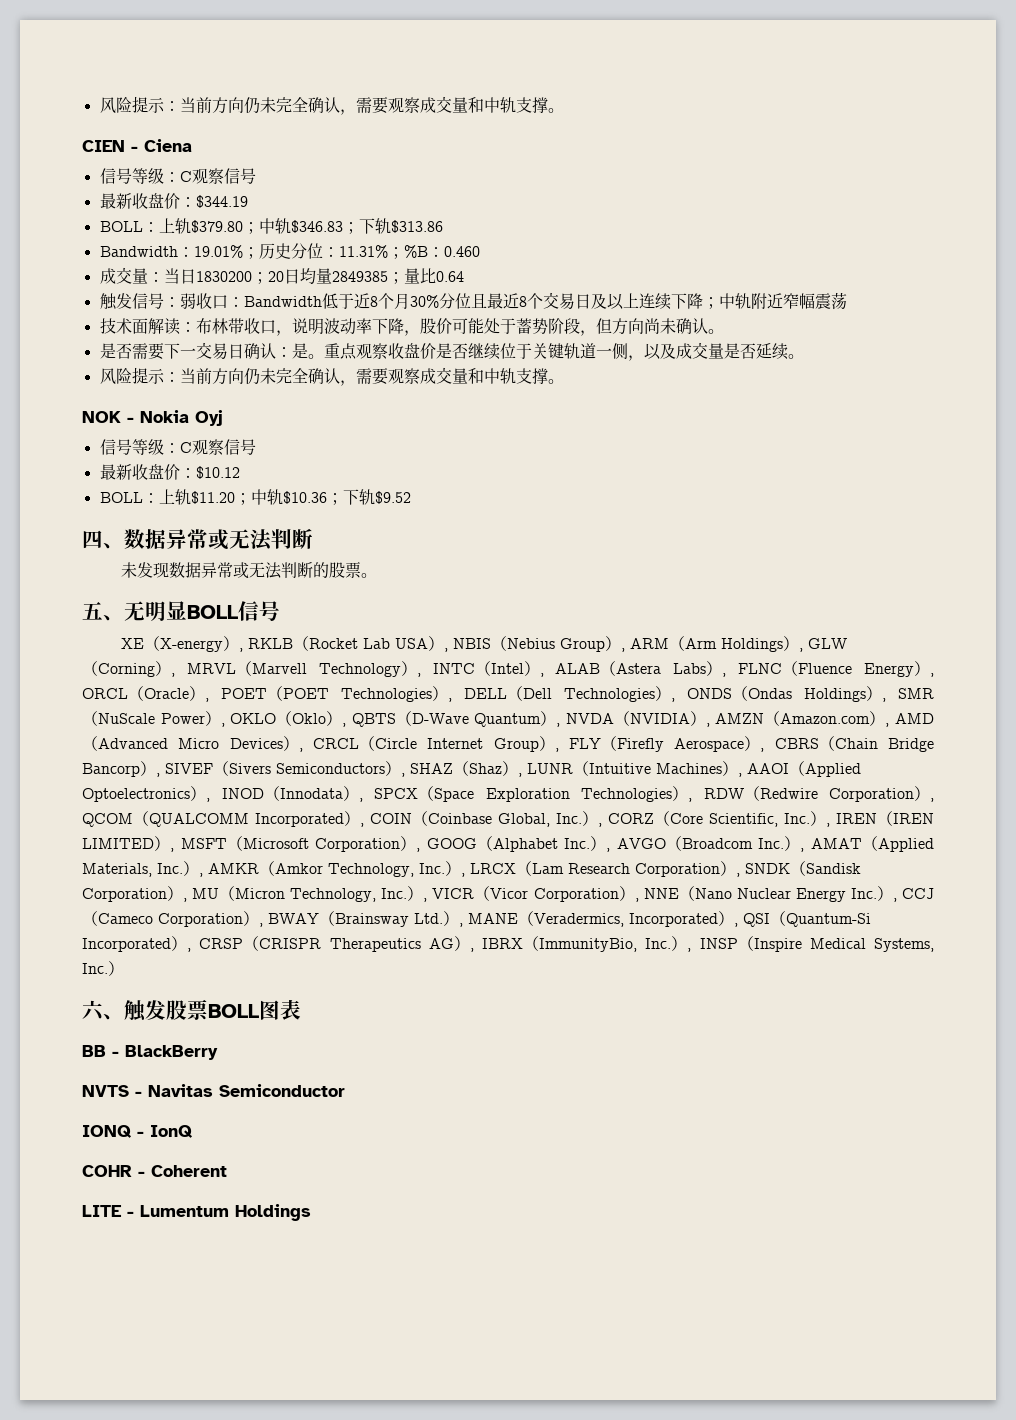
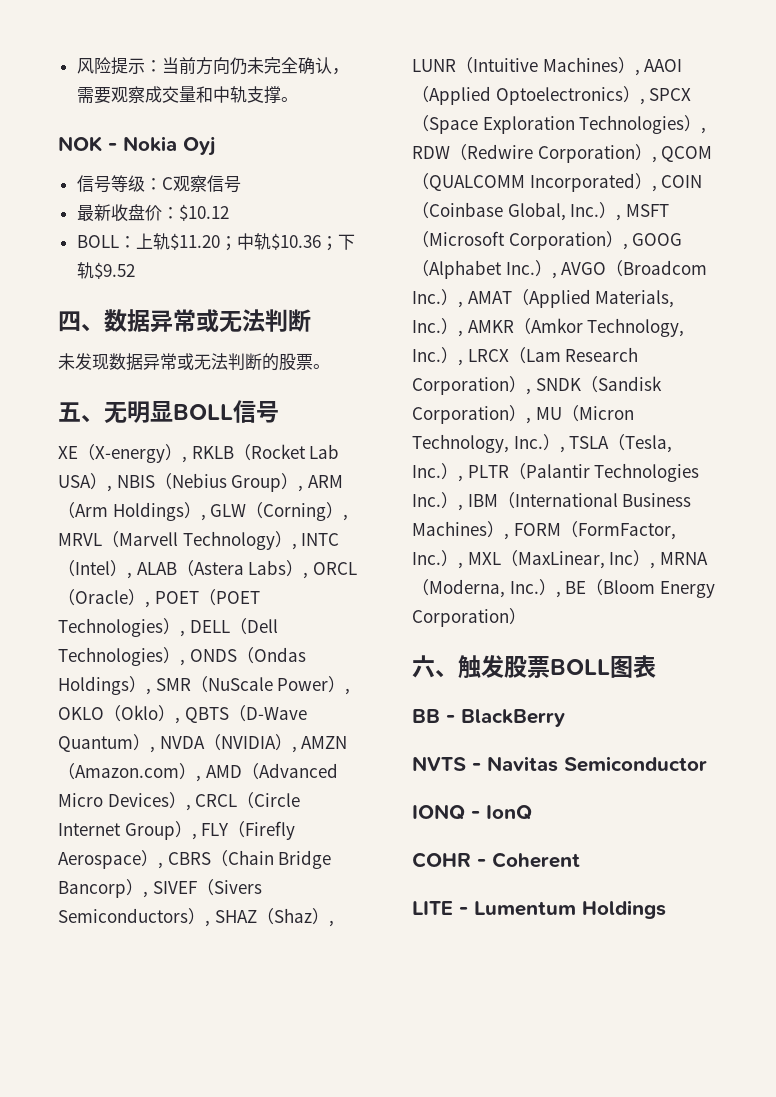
- CIEN - Ciena
- 信号等级：C观察信号
- 最新收盘价：$344.19
- BOLL：上轨$379.80；中轨$346.83；下轨$313.86
- Bandwidth：19.01%；历史分位：11.31%；%B：0.460
- 成交量：当日1830200；20日均量2849385；量比0.64
- 触发信号：弱收口：Bandwidth低于近8个月30%分位且最近8个交易日及以上连续下降；中轨附近窄幅震荡
- 技术面解读：布林带收口，说明波动率下降，股价可能处于蓄势阶段，但方向尚未确认。
- 是否需要下一交易日确认：是。重点观察收盘价是否继续位于关键轨道一侧，以及成交量是否延续。
- 风险提示：当前方向仍未完全确认，需要观察成交量和中轨支撑。
- XE（X-energy）, RKLB（Rocket Lab USA）, NBIS（Nebius Group）, ARM（Arm Holdings）, GLW（Corning）, MRVL（Marvell Technology）, INTC（Intel）, ALAB（Astera Labs）, FLNC（Fluence Energy）, ORCL（Oracle）, POET（POET Technologies）, DELL（Dell Technologies）, ONDS（Ondas Holdings）, SMR（NuScale Power）, OKLO（Oklo）, QBTS（D-Wave Quantum）, NVDA（NVIDIA）, AMZN（Amazon.com）, AMD（Advanced Micro Devices）, CRCL（Circle Internet Group）, FLY（Firefly Aerospace）, CBRS（Chain Bridge Bancorp）, SIVEF（Sivers Semiconductors）, SHAZ（Shaz）, LUNR（Intuitive Machines）, AAOI（Applied Optoelectronics）, INOD（Innodata）, SPCX（Space Exploration Technologies）, RDW（Redwire Corporation）, QCOM（QUALCOMM Incorporated）, COIN（Coinbase Global, Inc.）, CORZ（Core Scientific, Inc.）, IREN（IREN LIMITED）, MSFT（Microsoft Corporation）, GOOG（Alphabet Inc.）, AVGO（Broadcom Inc.）, AMAT（Applied Materials, Inc.）, AMKR（Amkor Technology, Inc.）, LRCX（Lam Research Corporation）, SNDK（Sandisk Corporation）, MU（Micron Technology, Inc.）, VICR（Vicor Corporation）, NNE（Nano Nuclear Energy Inc.）, CCJ（Cameco Corporation）, BWAY（Brainsway Ltd.）, MANE（Veradermics, Incorporated）, QSI（Quantum-Si Incorporated）, CRSP（CRISPR Therapeutics AG）, IBRX（ImmunityBio, Inc.）, INSP（Inspire Medical Systems, Inc.）
+ XE（X-energy）, RKLB（Rocket Lab USA）, NBIS（Nebius Group）, ARM（Arm Holdings）, GLW（Corning）, MRVL（Marvell Technology）, INTC（Intel）, ALAB（Astera Labs）, ORCL（Oracle）, POET（POET Technologies）, DELL（Dell Technologies）, ONDS（Ondas Holdings）, SMR（NuScale Power）, OKLO（Oklo）, QBTS（D-Wave Quantum）, NVDA（NVIDIA）, AMZN（Amazon.com）, AMD（Advanced Micro Devices）, CRCL（Circle Internet Group）, FLY（Firefly Aerospace）, CBRS（Chain Bridge Bancorp）, SIVEF（Sivers Semiconductors）, SHAZ（Shaz）, LUNR（Intuitive Machines）, AAOI（Applied Optoelectronics）, SPCX（Space Exploration Technologies）, RDW（Redwire Corporation）, QCOM（QUALCOMM Incorporated）, COIN（Coinbase Global, Inc.）, MSFT（Microsoft Corporation）, GOOG（Alphabet Inc.）, AVGO（Broadcom Inc.）, AMAT（Applied Materials, Inc.）, AMKR（Amkor Technology, Inc.）, LRCX（Lam Research Corporation）, SNDK（Sandisk Corporation）, MU（Micron Technology, Inc.）, TSLA（Tesla, Inc.）, PLTR（Palantir Technologies Inc.）, IBM（International Business Machines）, FORM（FormFactor, Inc.）, MXL（MaxLinear, Inc）, MRNA（Moderna, Inc.）, BE（Bloom Energy Corporation）

